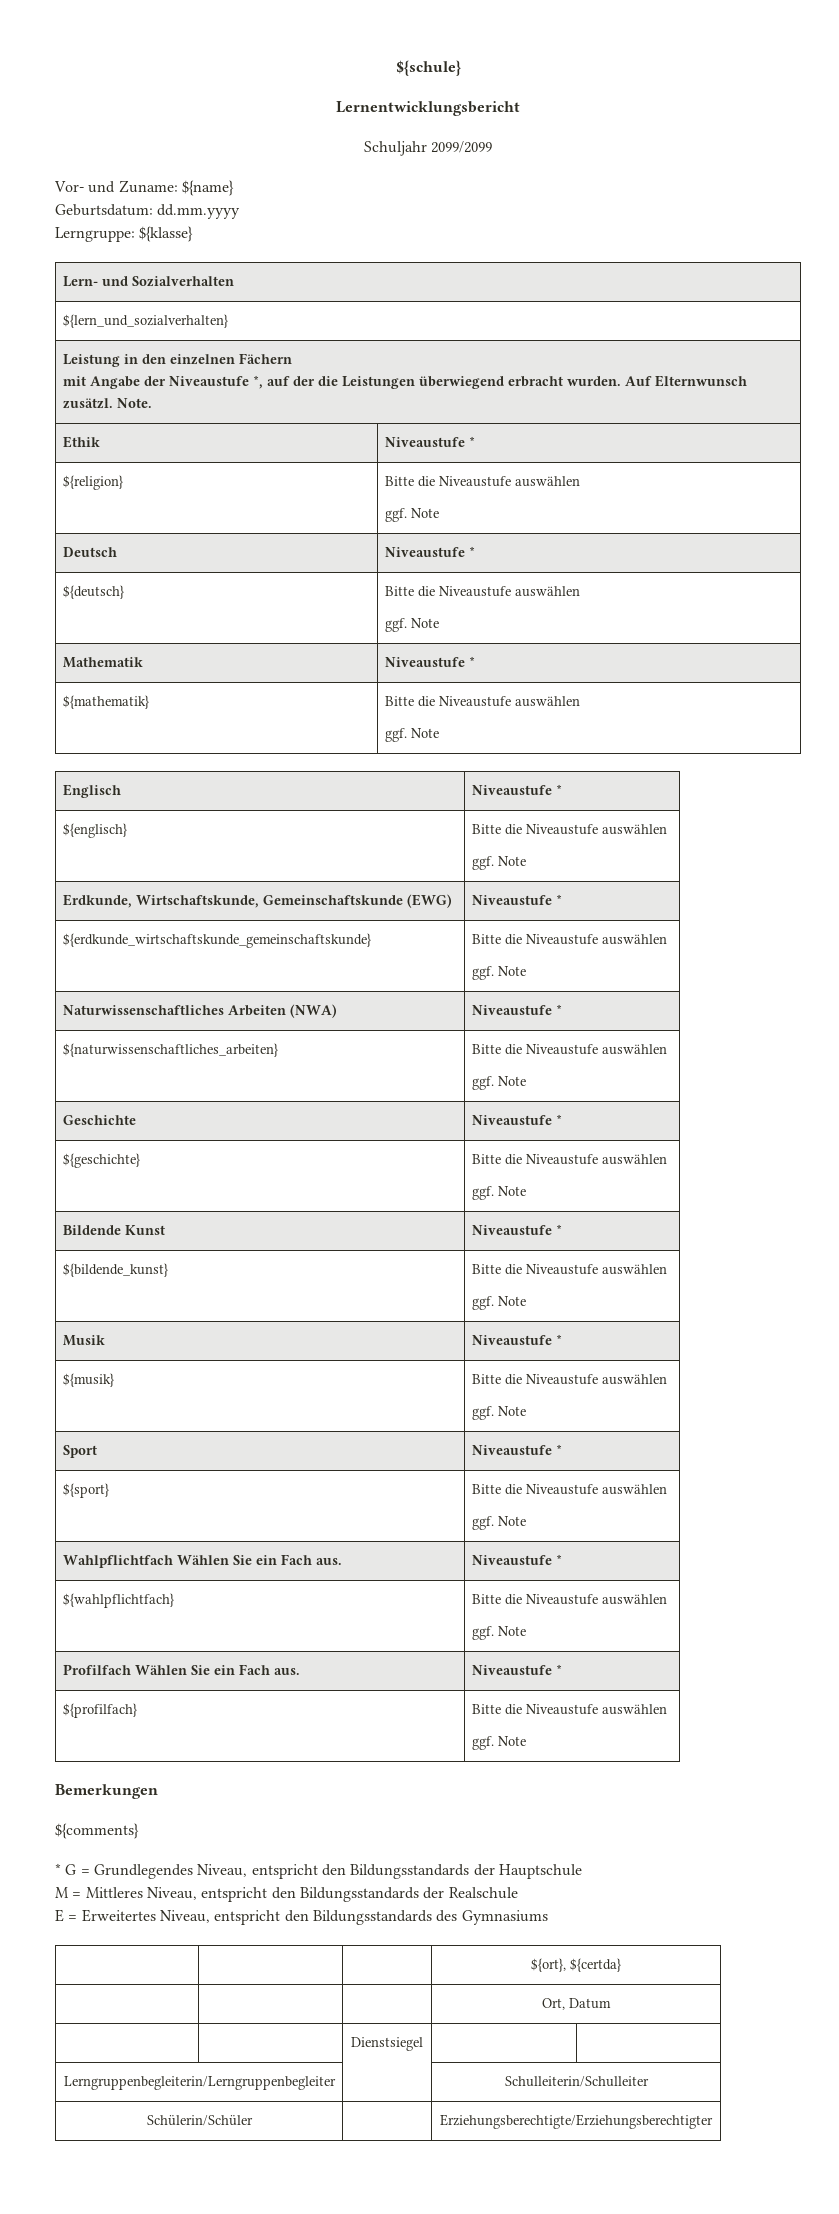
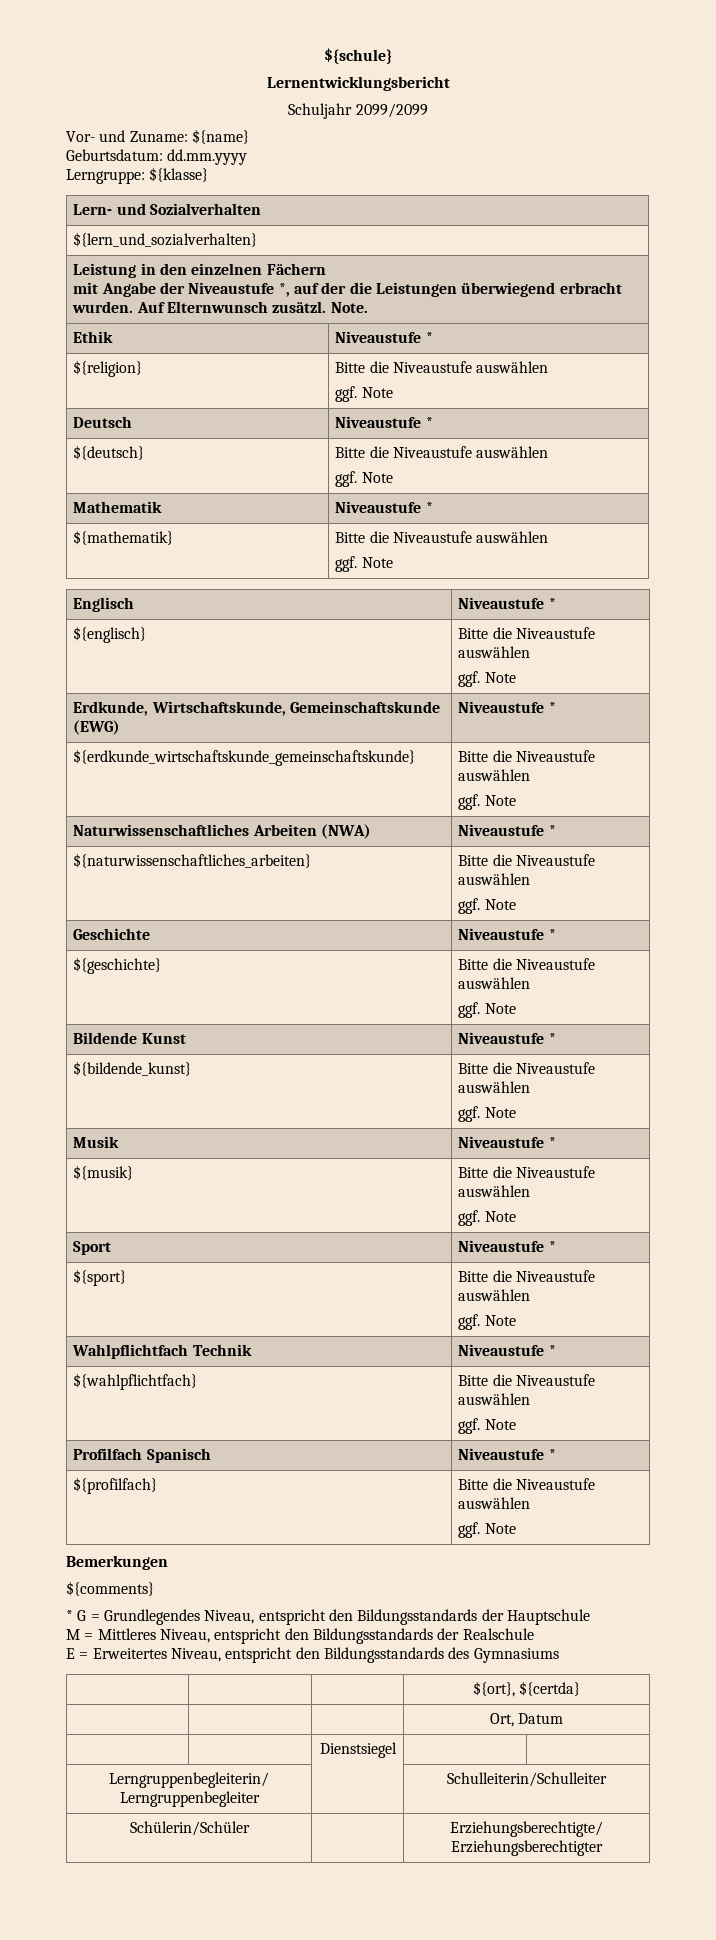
- Wahlpflichtfach Wählen Sie ein Fach aus. | Niveaustufe *
+ Wahlpflichtfach Technik | Niveaustufe *
- Profilfach Wählen Sie ein Fach aus. | Niveaustufe *
+ Profilfach Spanisch | Niveaustufe *

